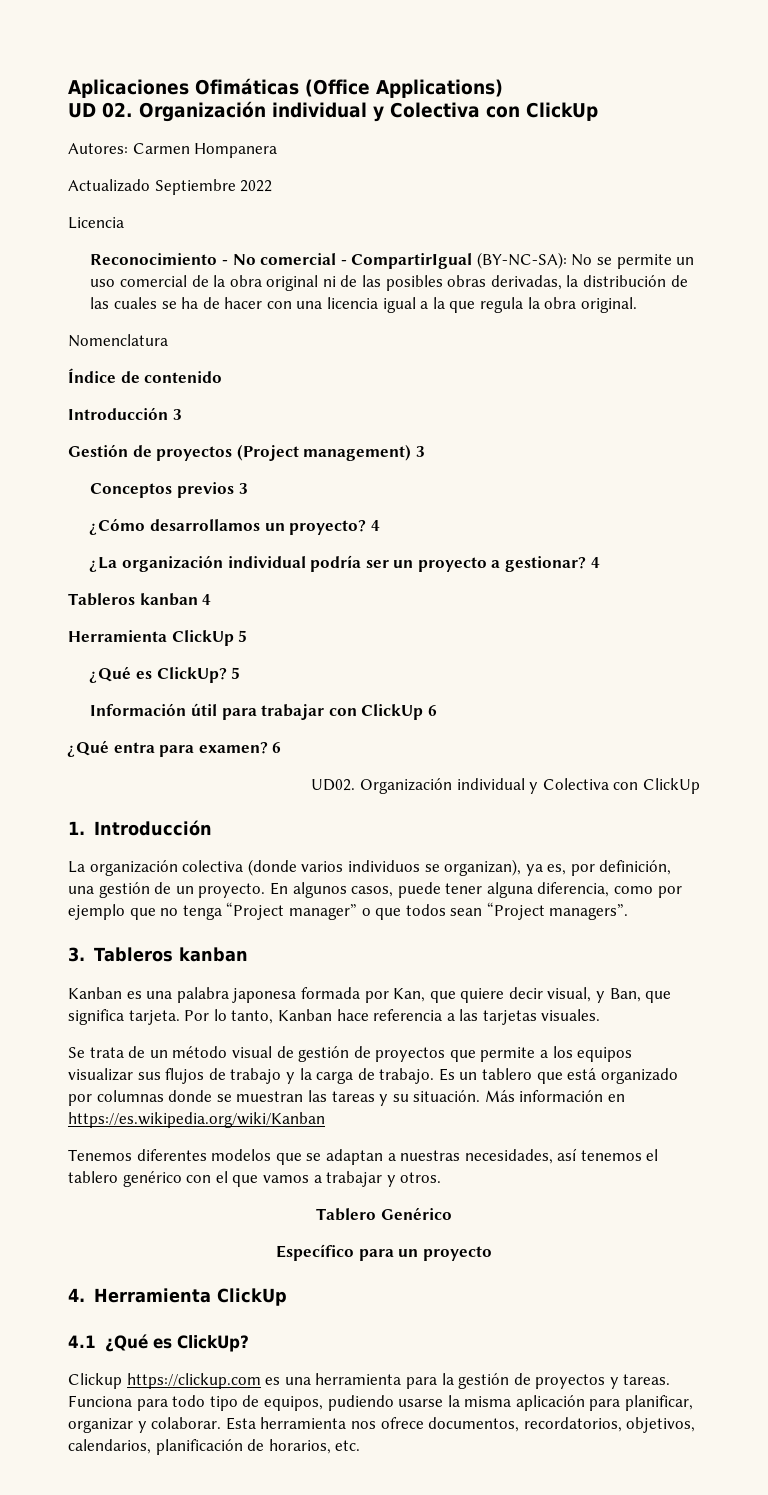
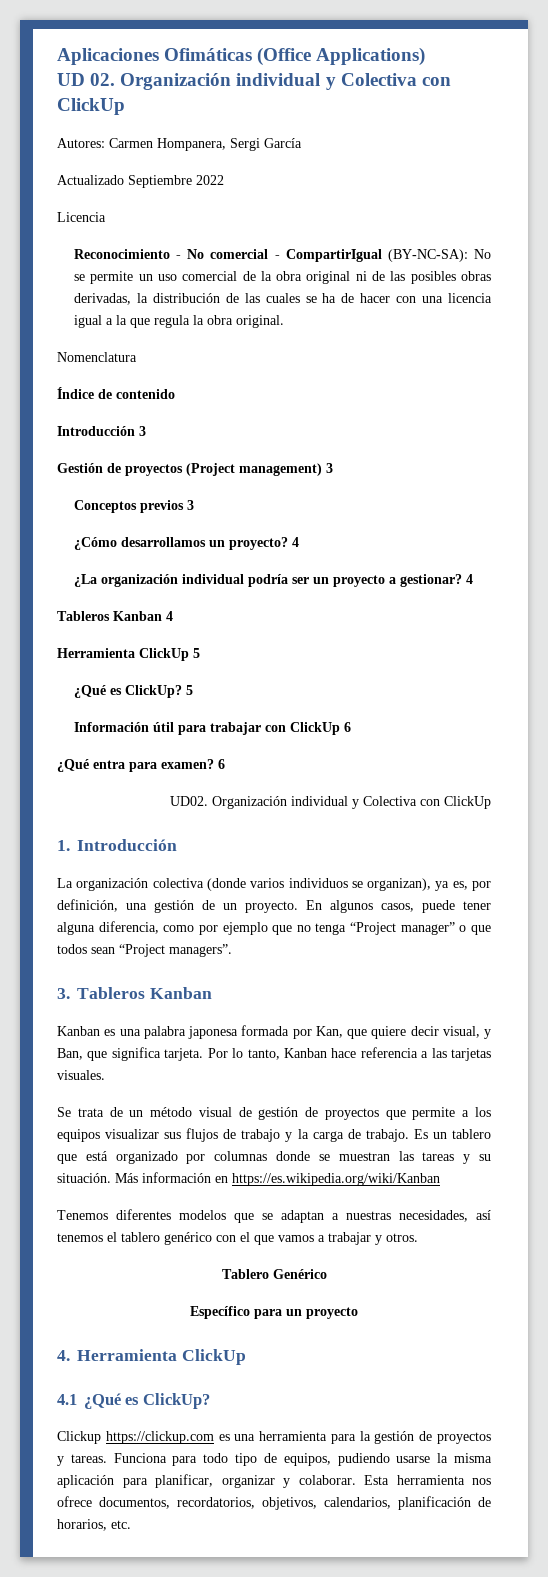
- Autores: Carmen Hompanera
+ Autores: Carmen Hompanera, Sergi García
- Tableros kanban 4
+ Tableros Kanban 4
- 3. Tableros kanban
+ 3. Tableros Kanban

